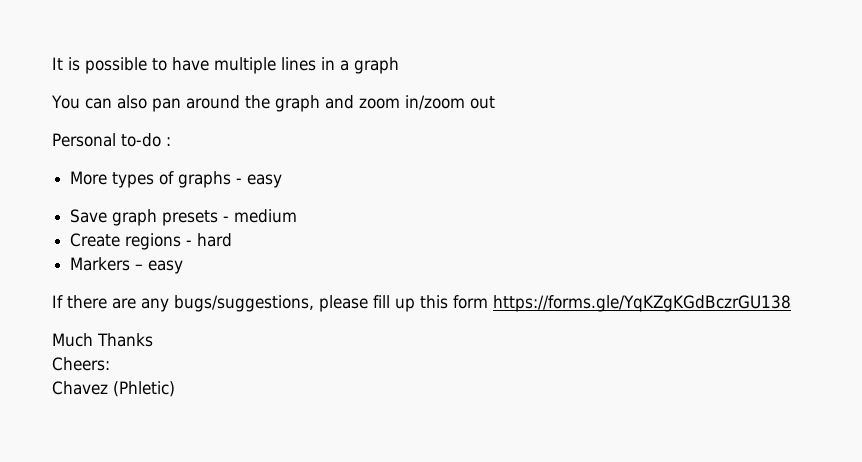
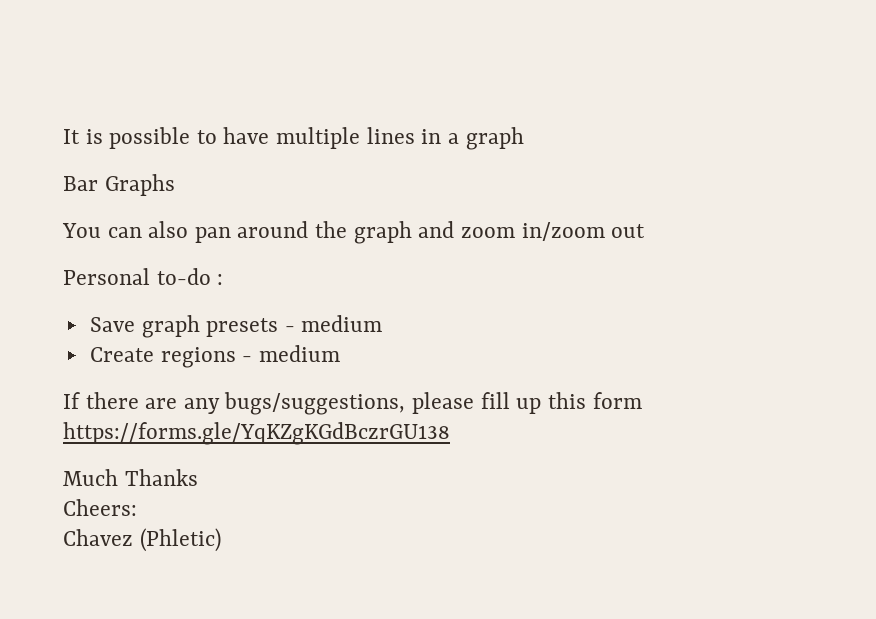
+ Bar Graphs
- More types of graphs - easy
- Create regions - hard
- Markers – easy
+ Create regions - medium

